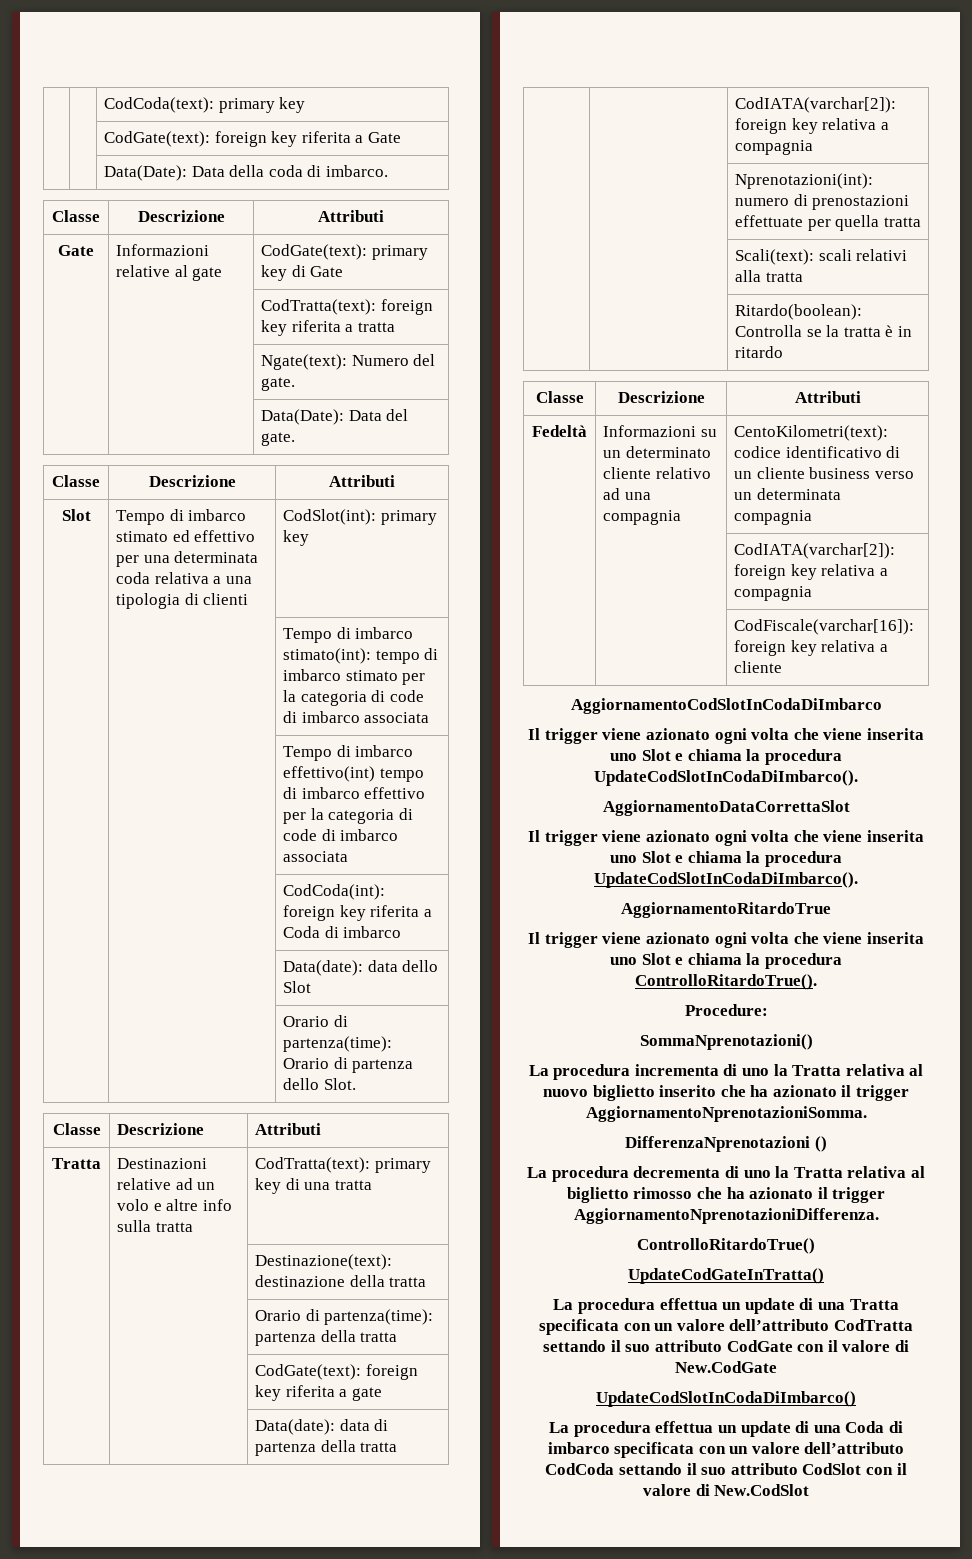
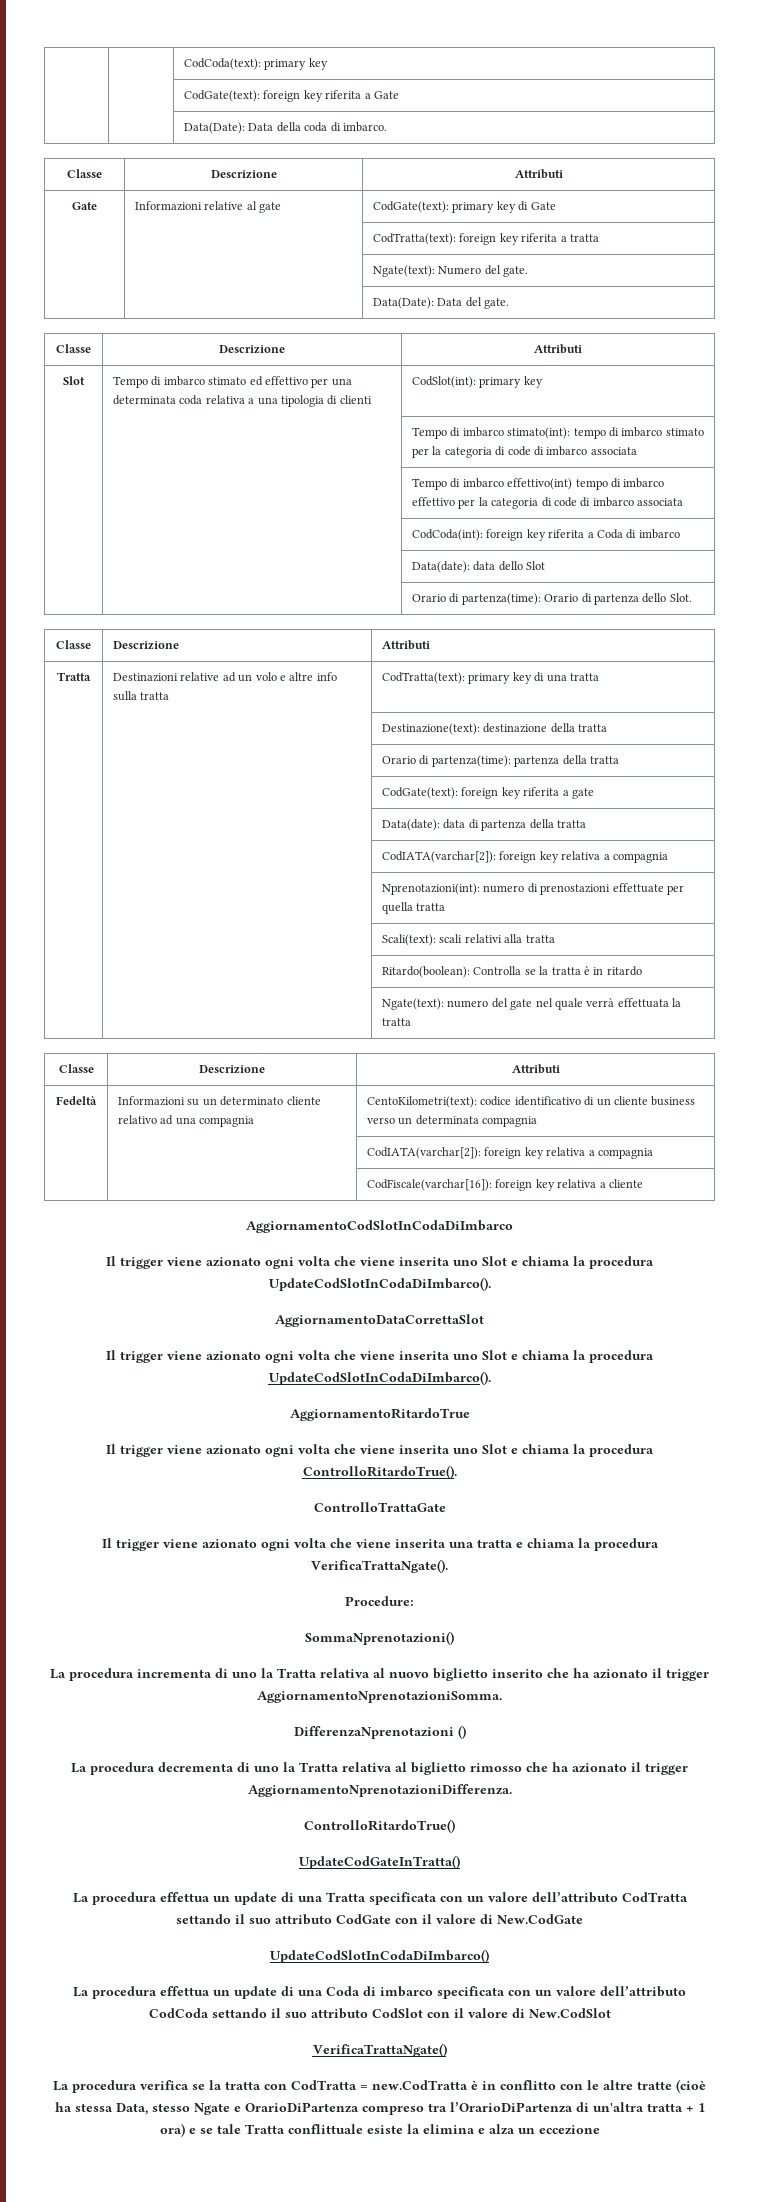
+ | | Ngate(text): numero del gate nel quale verrà effettuata la tratta
+ ControlloTrattaGate
+ Il trigger viene azionato ogni volta che viene inserita una tratta e chiama la procedura VerificaTrattaNgate().
+ VerificaTrattaNgate()
+ La procedura verifica se la tratta con CodTratta = new.CodTratta è in conflitto con le altre tratte (cioè ha stessa Data, stesso Ngate e OrarioDiPartenza compreso tra l’OrarioDiPartenza di un'altra tratta + 1 ora) e se tale Tratta conflittuale esiste la elimina e alza un eccezione

